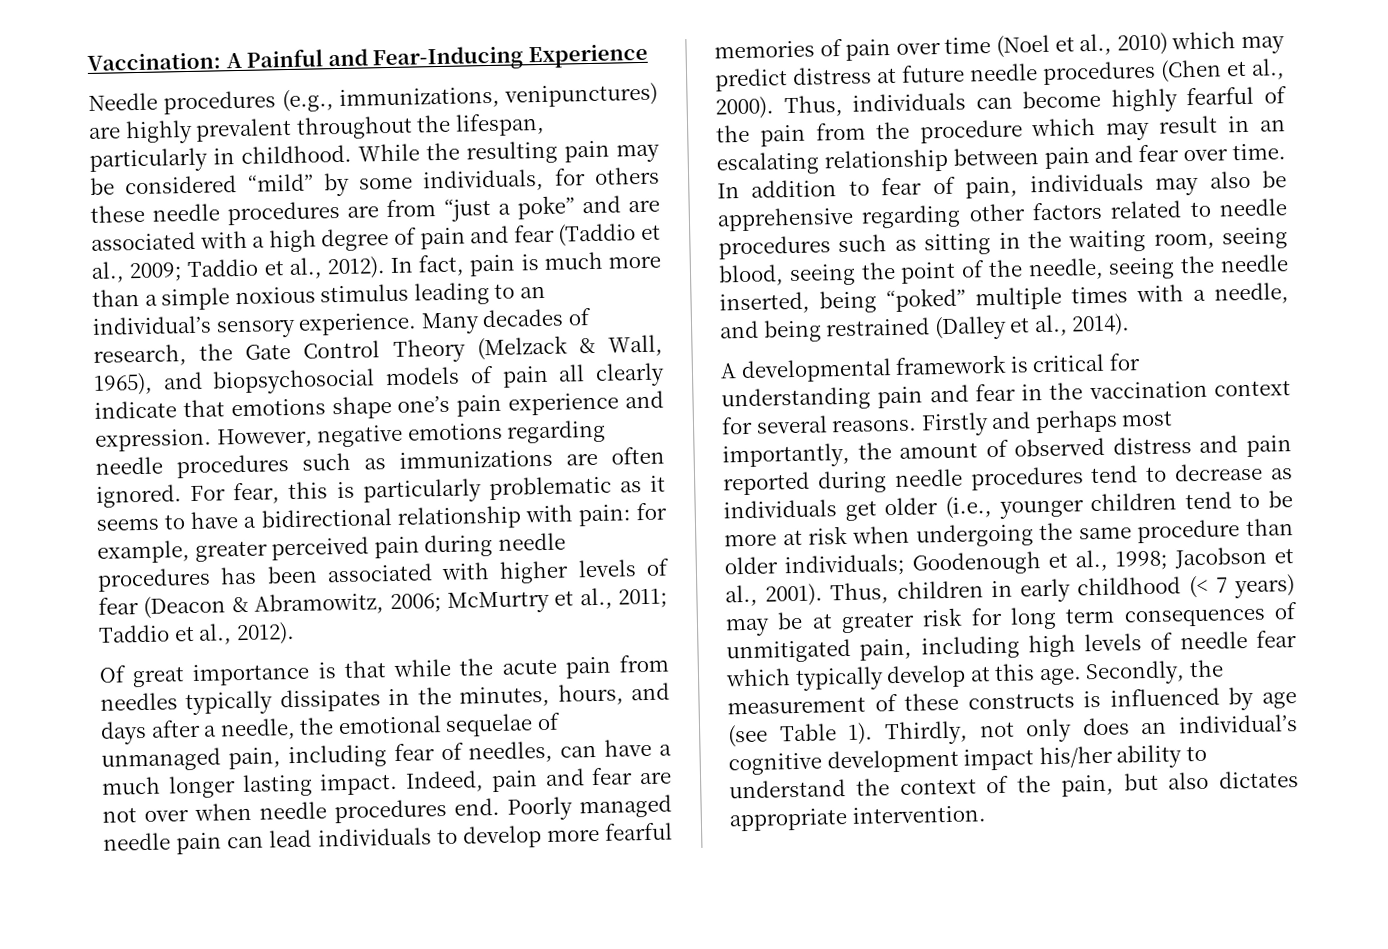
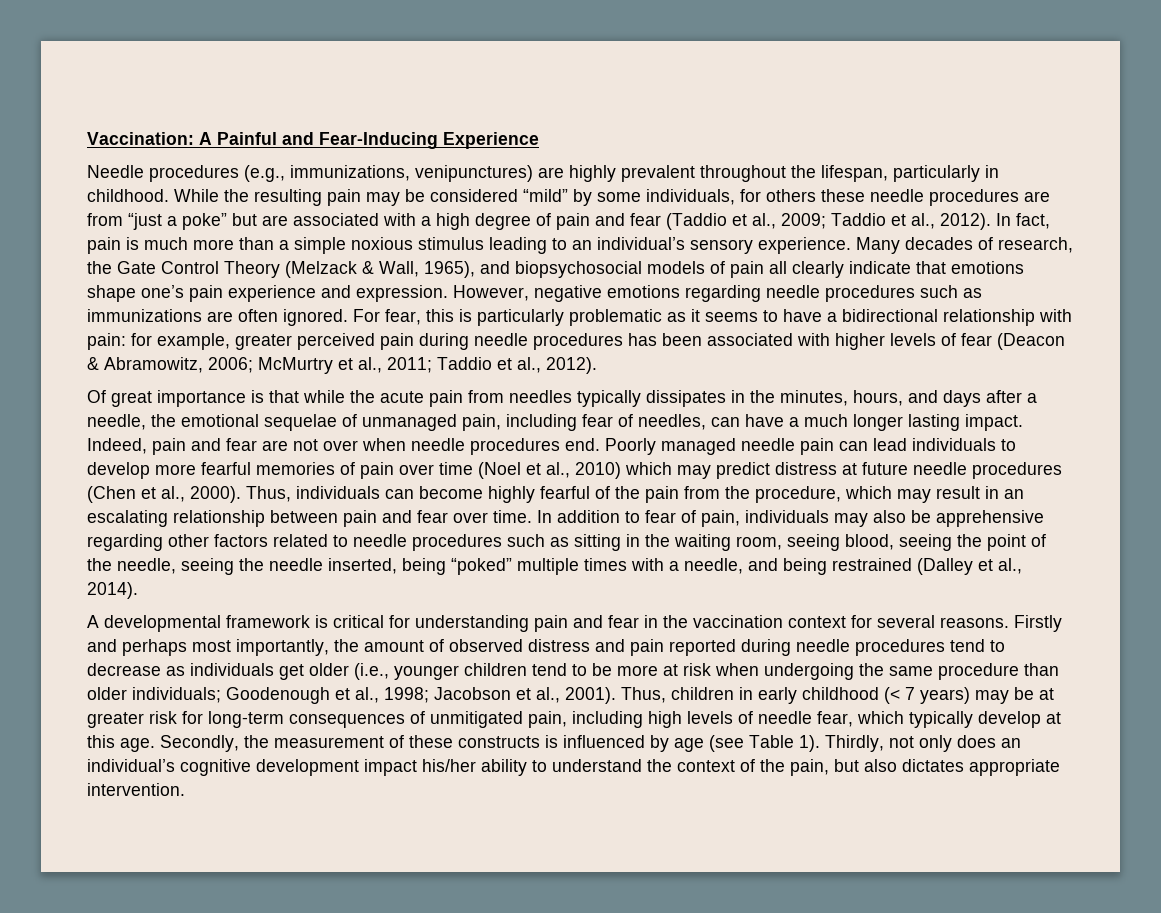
- While the resulting pain may be considered “mild” by some individuals, for others these needle procedures are from “just a poke” and are associated with a high degree of pain and fear (Taddio et al., 2009; Taddio et al., 2012).
+ While the resulting pain may be considered “mild” by some individuals, for others these needle procedures are from “just a poke” but are associated with a high degree of pain and fear (Taddio et al., 2009; Taddio et al., 2012).
- Thus, individuals can become highly fearful of the pain from the procedure which may result in an escalating relationship between pain and fear over time.
+ Thus, individuals can become highly fearful of the pain from the procedure, which may result in an escalating relationship between pain and fear over time.
- Thus, children in early childhood (< 7 years) may be at greater risk for long term consequences of unmitigated pain, including high levels of needle fear which typically develop at this age.
+ Thus, children in early childhood (< 7 years) may be at greater risk for long-term consequences of unmitigated pain, including high levels of needle fear, which typically develop at this age.

